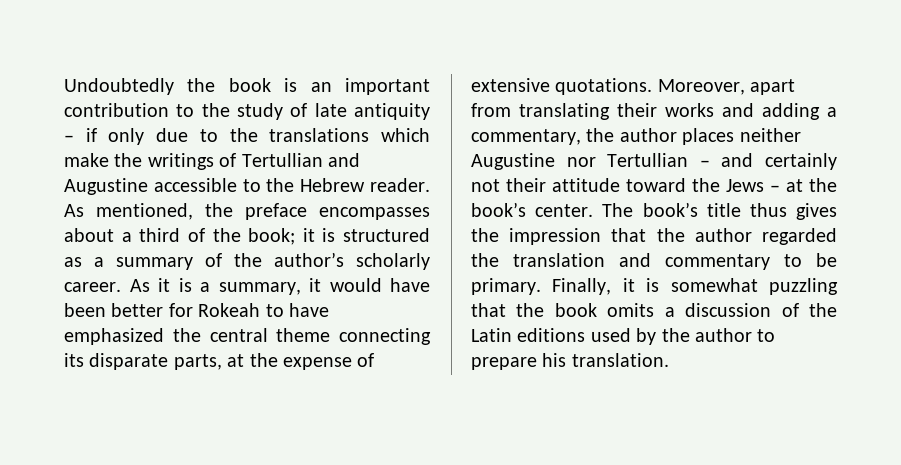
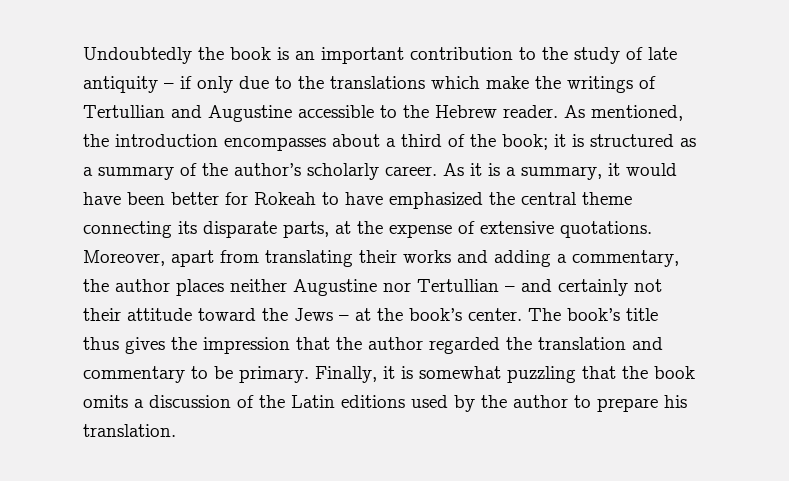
- As mentioned, the preface encompasses about a third of the book; it is structured as a summary of the author’s scholarly career.
+ As mentioned, the introduction encompasses about a third of the book; it is structured as a summary of the author’s scholarly career.

